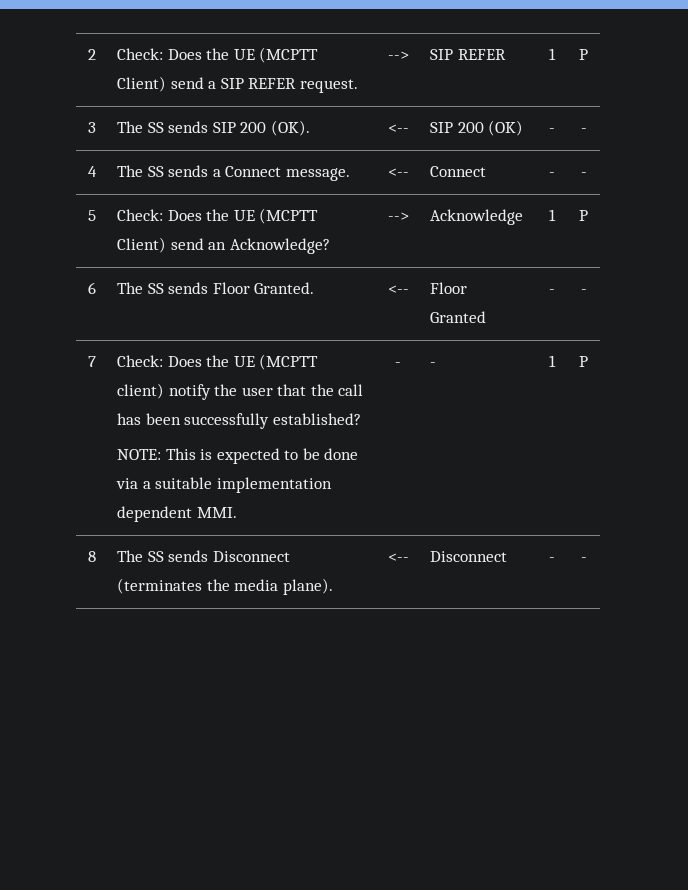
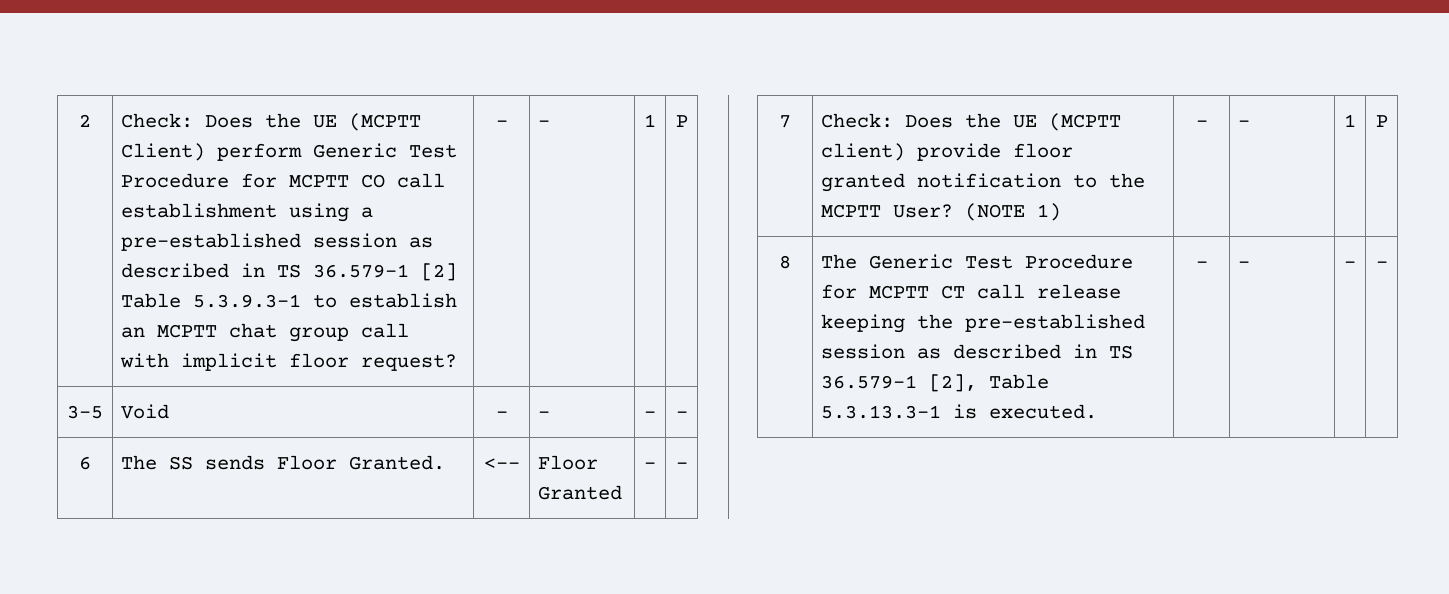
- Check: Does the UE (MCPTT Client) send a SIP REFER request. | --> | SIP REFER | 1 | P
- 3 | The SS sends SIP 200 (OK). | <-- | SIP 200 (OK) | - | -
- 4 | The SS sends a Connect message. | <-- | Connect | - | -
- 5 | Check: Does the UE (MCPTT Client) send an Acknowledge? | --> | Acknowledge | 1 | P
+ Check: Does the UE (MCPTT Client) perform Generic Test Procedure for MCPTT CO call establishment using a pre-established session as described in TS 36.579-1 [2] Table 5.3.9.3-1 to establish an MCPTT chat group call with implicit floor request? | - | - | 1 | P
+ 3-5 | Void | - | - | - | -
- 7 | Check: Does the UE (MCPTT client) notify the user that the call has been successfully established?
- NOTE: This is expected to be done via a suitable implementation dependent MMI. | - | - | 1 | P
+ 7 | Check: Does the UE (MCPTT client) provide floor granted notification to the MCPTT User? (NOTE 1) | - | - | 1 | P
- 8 | The SS sends Disconnect (terminates the media plane). | <-- | Disconnect | - | -
+ 8 | The Generic Test Procedure for MCPTT CT call release keeping the pre-established session as described in TS 36.579-1 [2], Table 5.3.13.3-1 is executed. | - | - | - | -

